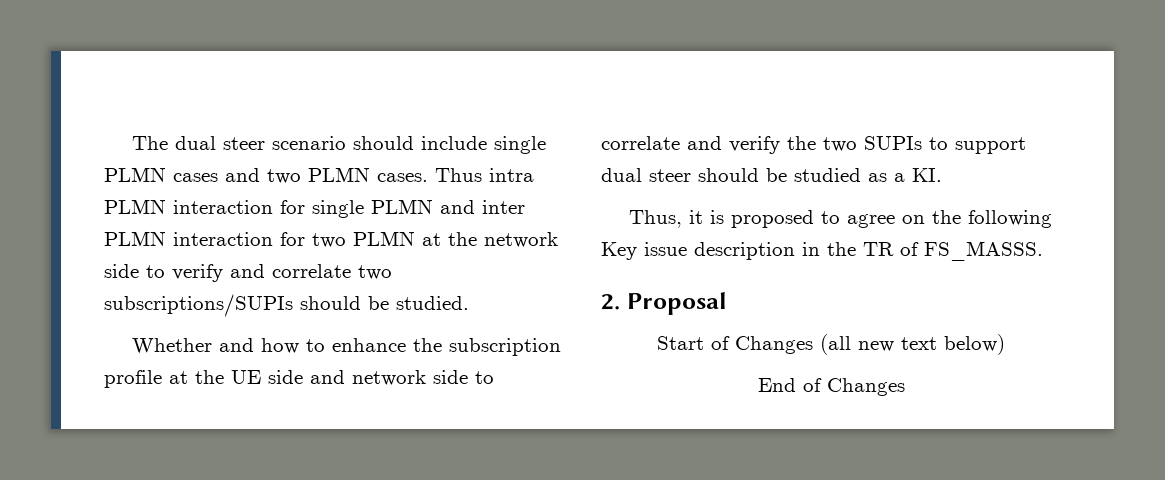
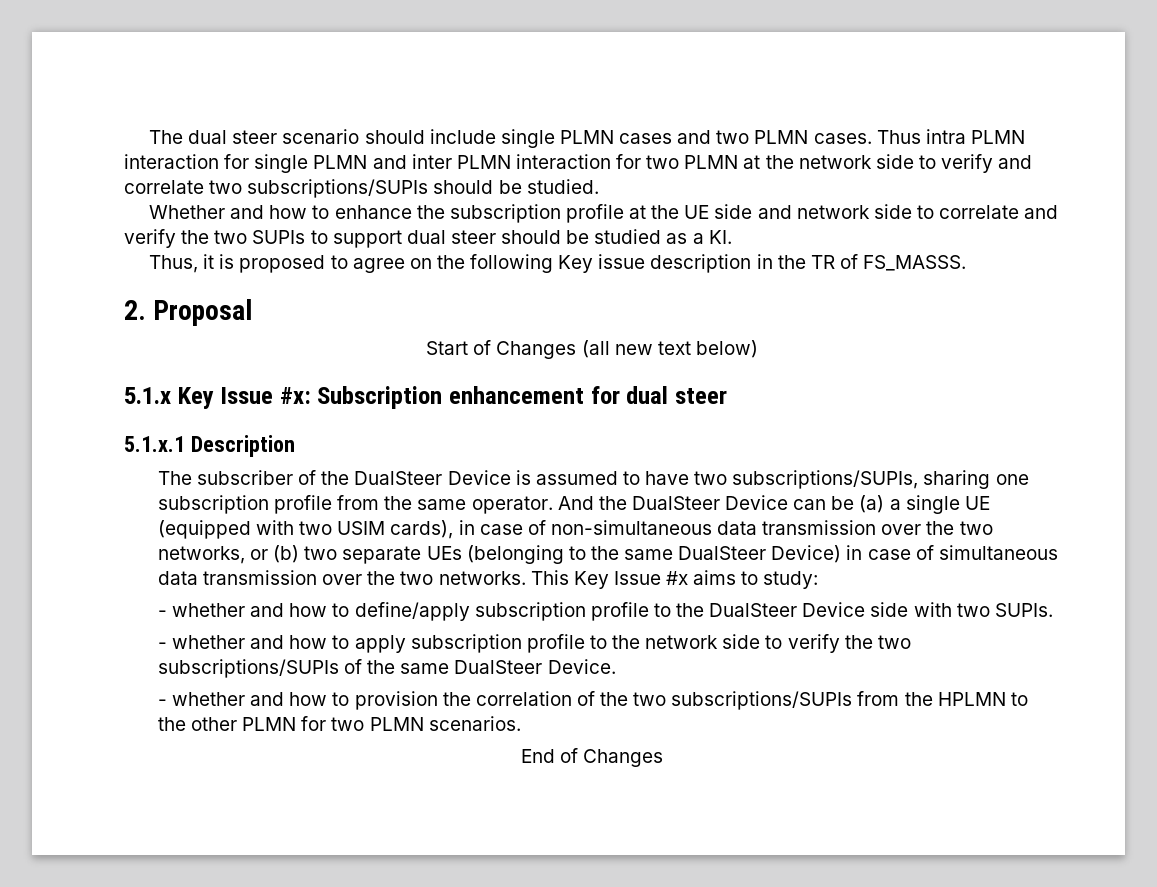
+ 5.1.x Key Issue #x: Subscription enhancement for dual steer
+ 5.1.x.1 Description
+ The subscriber of the DualSteer Device is assumed to have two subscriptions/SUPIs, sharing one subscription profile from the same operator. And the DualSteer Device can be (a) a single UE (equipped with two USIM cards), in case of non-simultaneous data transmission over the two networks, or (b) two separate UEs (belonging to the same DualSteer Device) in case of simultaneous data transmission over the two networks. This Key Issue #x aims to study:
+ - whether and how to define/apply subscription profile to the DualSteer Device side with two SUPIs.
+ - whether and how to apply subscription profile to the network side to verify the two subscriptions/SUPIs of the same DualSteer Device.
+ - whether and how to provision the correlation of the two subscriptions/SUPIs from the HPLMN to the other PLMN for two PLMN scenarios.

